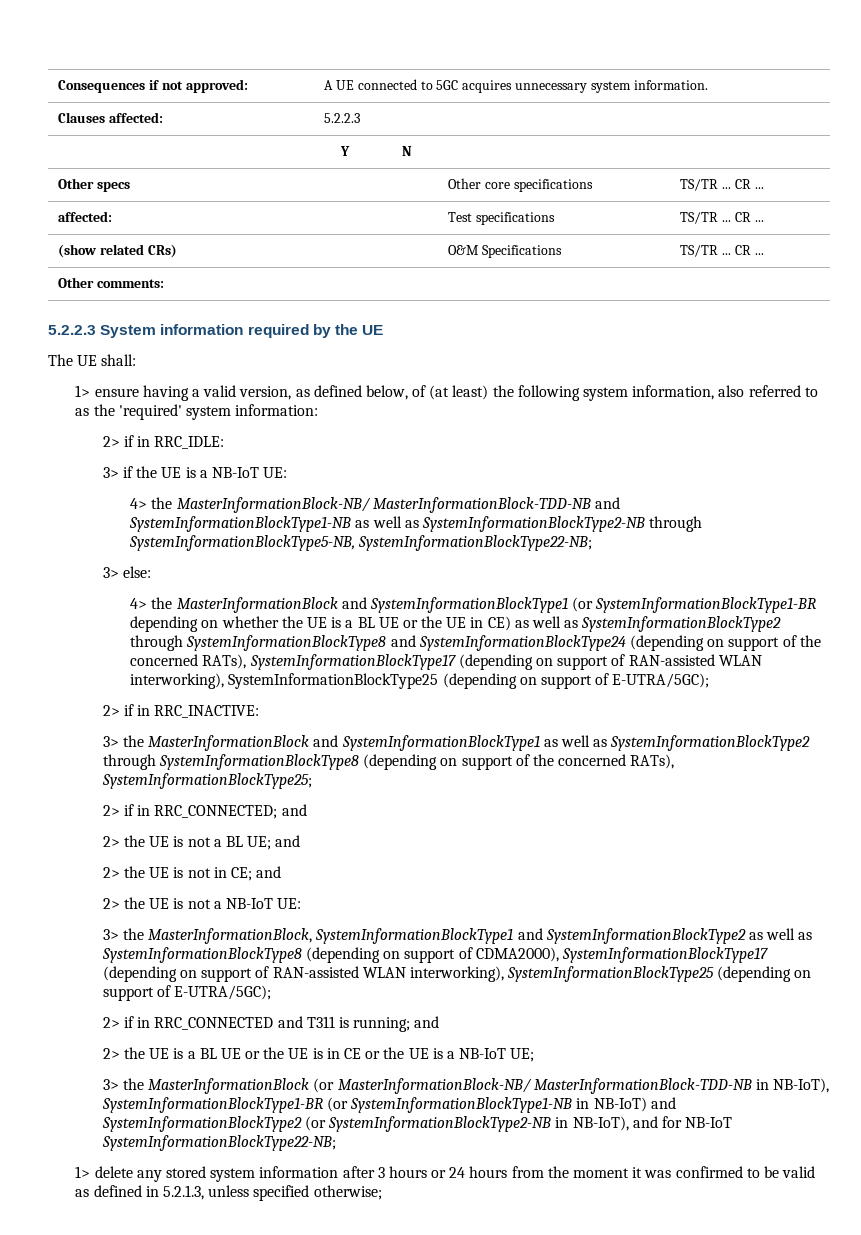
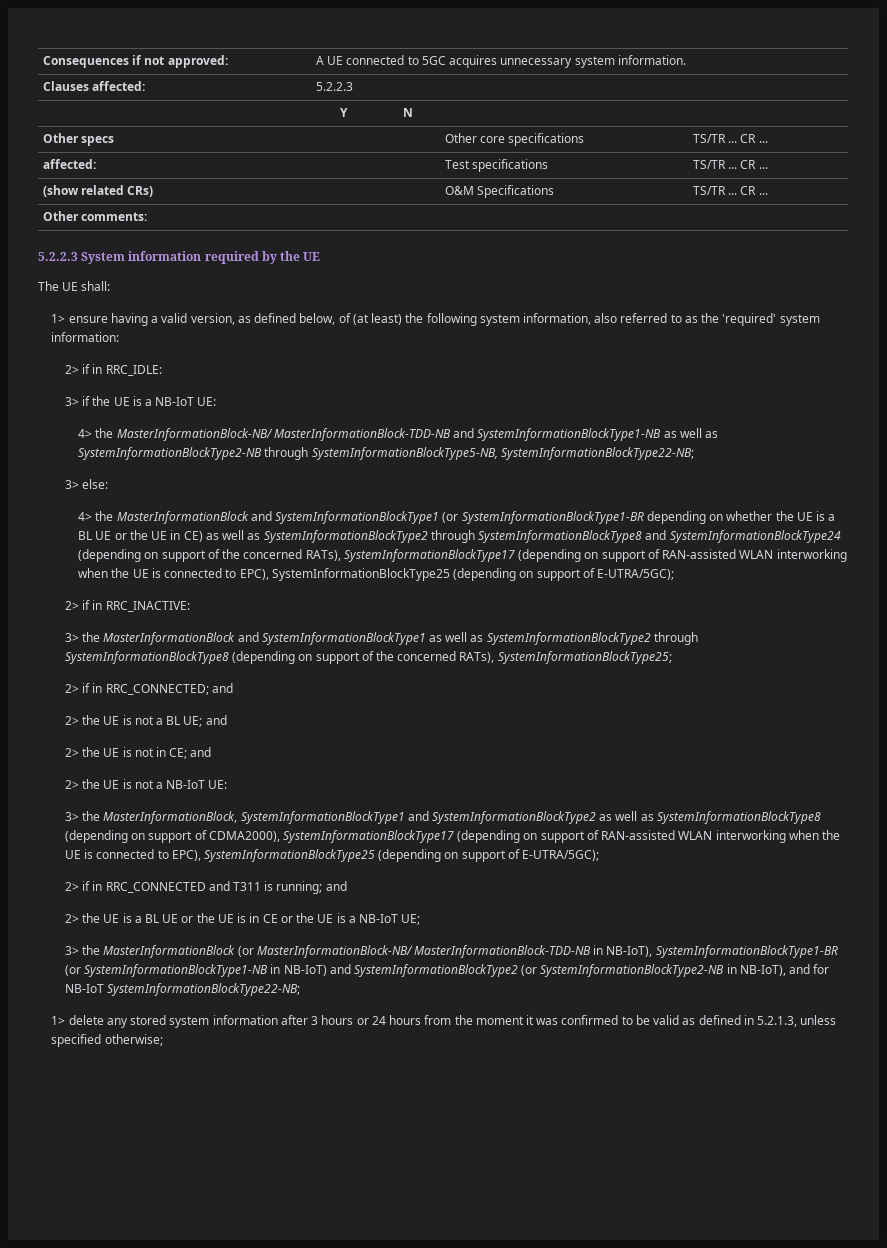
- 4> the MasterInformationBlock and SystemInformationBlockType1 (or SystemInformationBlockType1-BR depending on whether the UE is a BL UE or the UE in CE) as well as SystemInformationBlockType2 through SystemInformationBlockType8 and SystemInformationBlockType24 (depending on support of the concerned RATs), SystemInformationBlockType17 (depending on support of RAN-assisted WLAN interworking), SystemInformationBlockType25 (depending on support of E-UTRA/5GC);
+ 4> the MasterInformationBlock and SystemInformationBlockType1 (or SystemInformationBlockType1-BR depending on whether the UE is a BL UE or the UE in CE) as well as SystemInformationBlockType2 through SystemInformationBlockType8 and SystemInformationBlockType24 (depending on support of the concerned RATs), SystemInformationBlockType17 (depending on support of RAN-assisted WLAN interworking when the UE is connected to EPC), SystemInformationBlockType25 (depending on support of E-UTRA/5GC);
- 3> the MasterInformationBlock, SystemInformationBlockType1 and SystemInformationBlockType2 as well as SystemInformationBlockType8 (depending on support of CDMA2000), SystemInformationBlockType17 (depending on support of RAN-assisted WLAN interworking), SystemInformationBlockType25 (depending on support of E-UTRA/5GC);
+ 3> the MasterInformationBlock, SystemInformationBlockType1 and SystemInformationBlockType2 as well as SystemInformationBlockType8 (depending on support of CDMA2000), SystemInformationBlockType17 (depending on support of RAN-assisted WLAN interworking when the UE is connected to EPC), SystemInformationBlockType25 (depending on support of E-UTRA/5GC);

